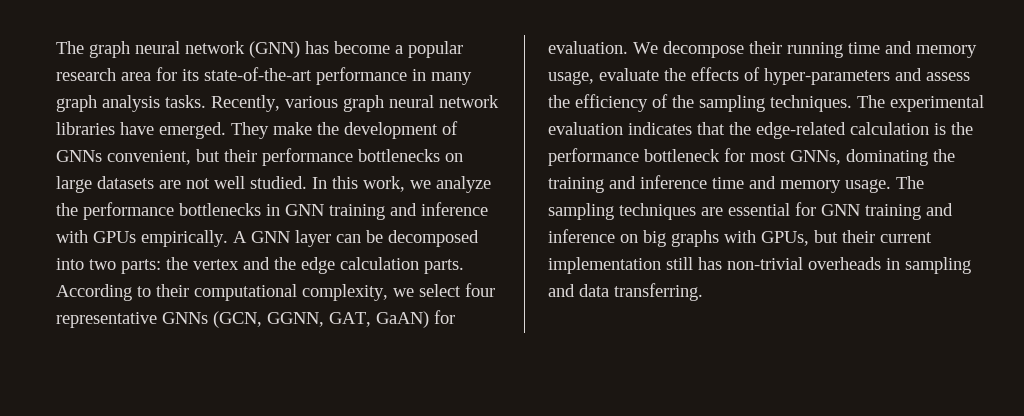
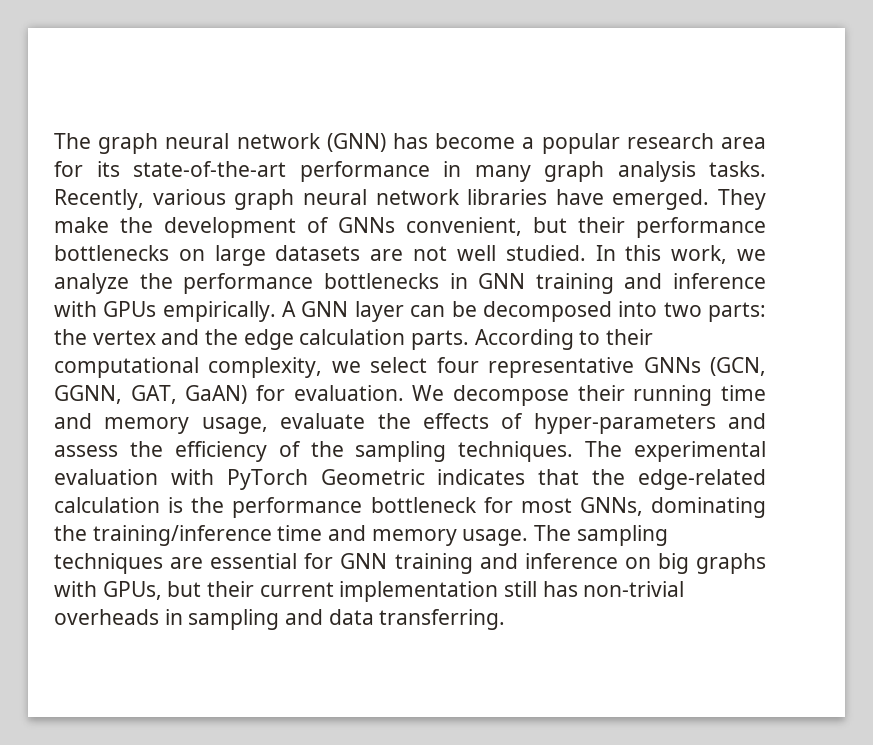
- The experimental evaluation indicates that the edge-related calculation is the performance bottleneck for most GNNs, dominating the training and inference time and memory usage.
+ The experimental evaluation with PyTorch Geometric indicates that the edge-related calculation is the performance bottleneck for most GNNs, dominating the training/inference time and memory usage.

